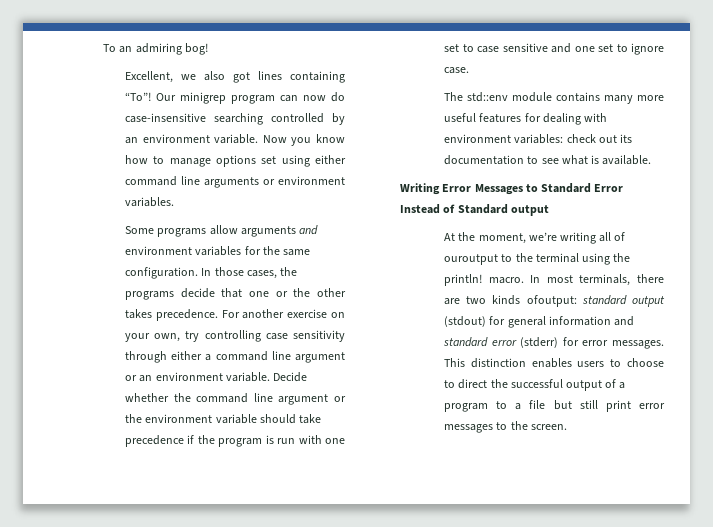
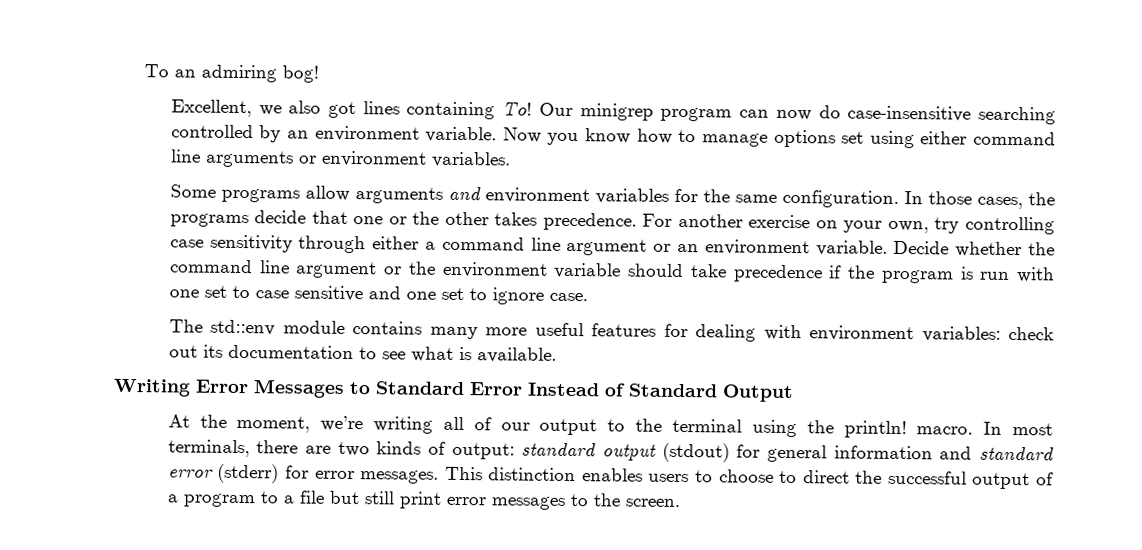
- Excellent, we also got lines containing “To”!
+ Excellent, we also got lines containing To!
- Writing Error Messages to Standard Error Instead of Standard output
+ Writing Error Messages to Standard Error Instead of Standard Output
- At the moment, we’re writing all of ouroutput to the terminal using the println! macro.
+ At the moment, we’re writing all of our output to the terminal using the println! macro.
- In most terminals, there are two kinds ofoutput: standard output (stdout) for general information and standard error (stderr) for error messages.
+ In most terminals, there are two kinds of output: standard output (stdout) for general information and standard error (stderr) for error messages.

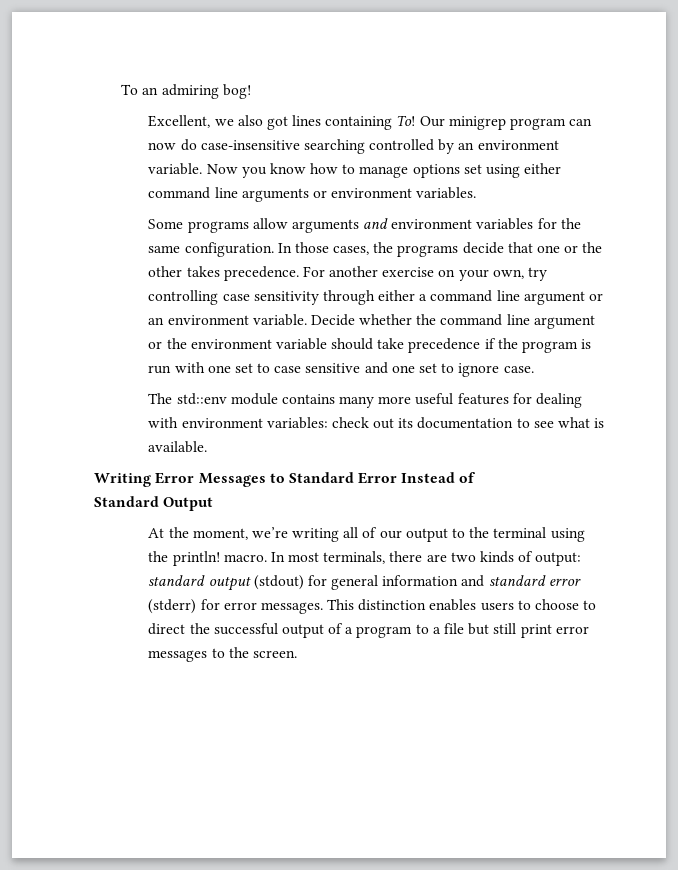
- Writing Error Messages to Standard Error Instead of Standard Output
+ Writing Error Messages to Standard Error Instead of
+ Standard Output

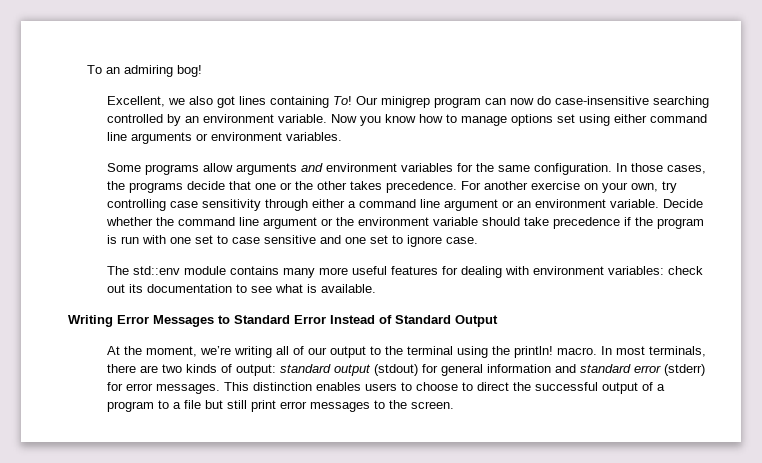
- Writing Error Messages to Standard Error Instead of
- Standard Output
+ Writing Error Messages to Standard Error Instead of Standard Output

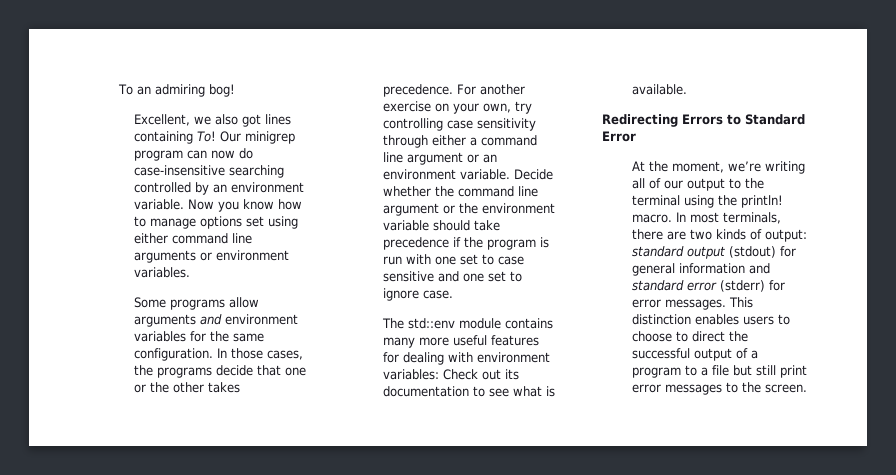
- The std::env module contains many more useful features for dealing with environment variables: check out its documentation to see what is available.
+ The std::env module contains many more useful features for dealing with environment variables: Check out its documentation to see what is available.
- Writing Error Messages to Standard Error Instead of Standard Output
+ Redirecting Errors to Standard Error

